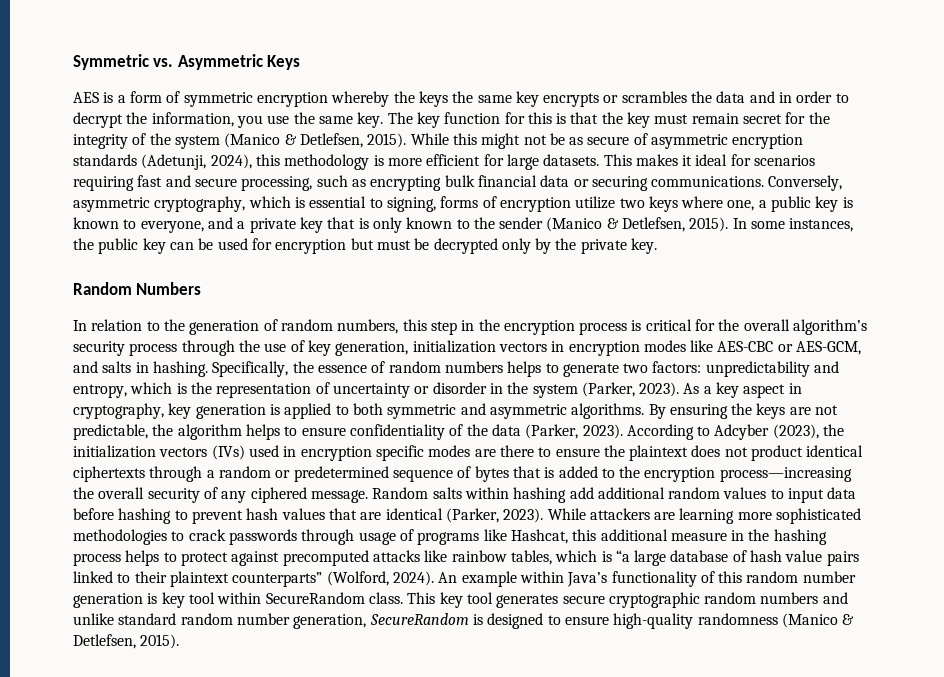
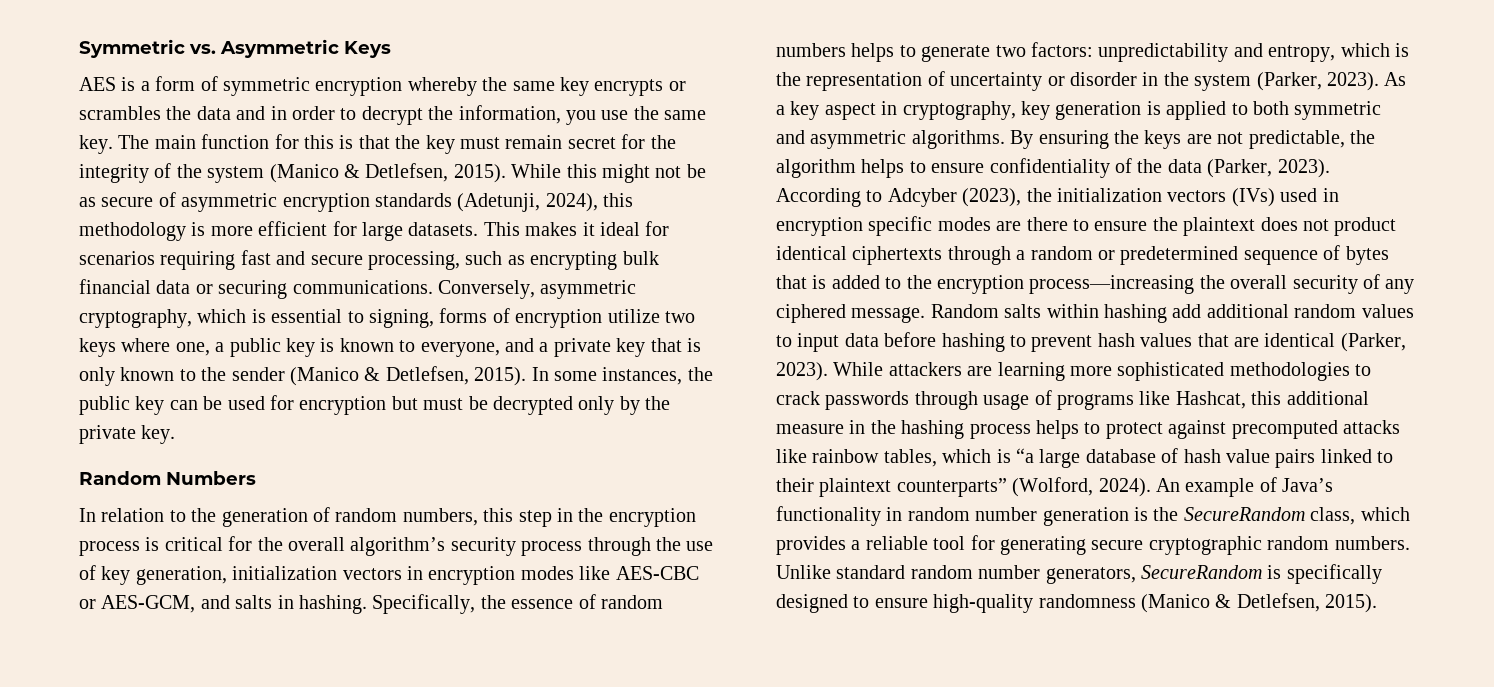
- AES is a form of symmetric encryption whereby the keys the same key encrypts or scrambles the data and in order to decrypt the information, you use the same key.
+ AES is a form of symmetric encryption whereby the same key encrypts or scrambles the data and in order to decrypt the information, you use the same key.
- The key function for this is that the key must remain secret for the integrity of the system (Manico & Detlefsen, 2015).
+ The main function for this is that the key must remain secret for the integrity of the system (Manico & Detlefsen, 2015).
- An example within Java’s functionality of this random number generation is key tool within SecureRandom class. This key tool generates secure cryptographic random numbers and unlike standard random number generation, SecureRandom is designed to ensure high-quality randomness (Manico & Detlefsen, 2015).
+ An example of Java’s functionality in random number generation is the SecureRandom class, which provides a reliable tool for generating secure cryptographic random numbers. Unlike standard random number generators, SecureRandom is specifically designed to ensure high-quality randomness (Manico & Detlefsen, 2015).

